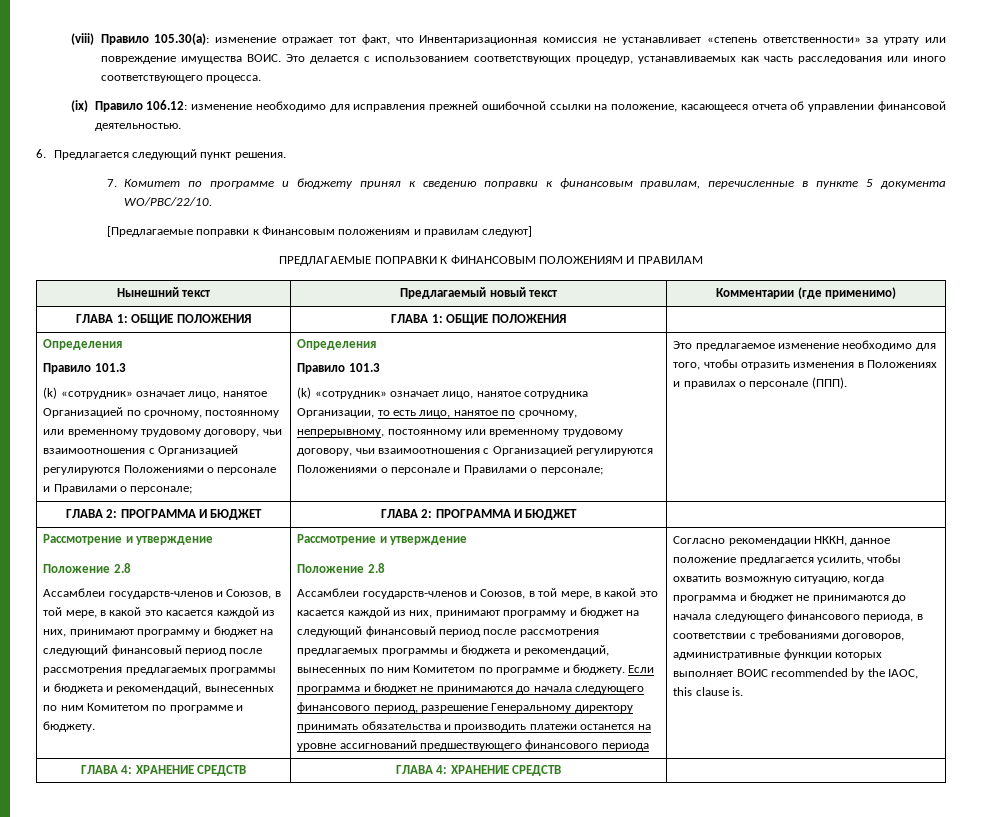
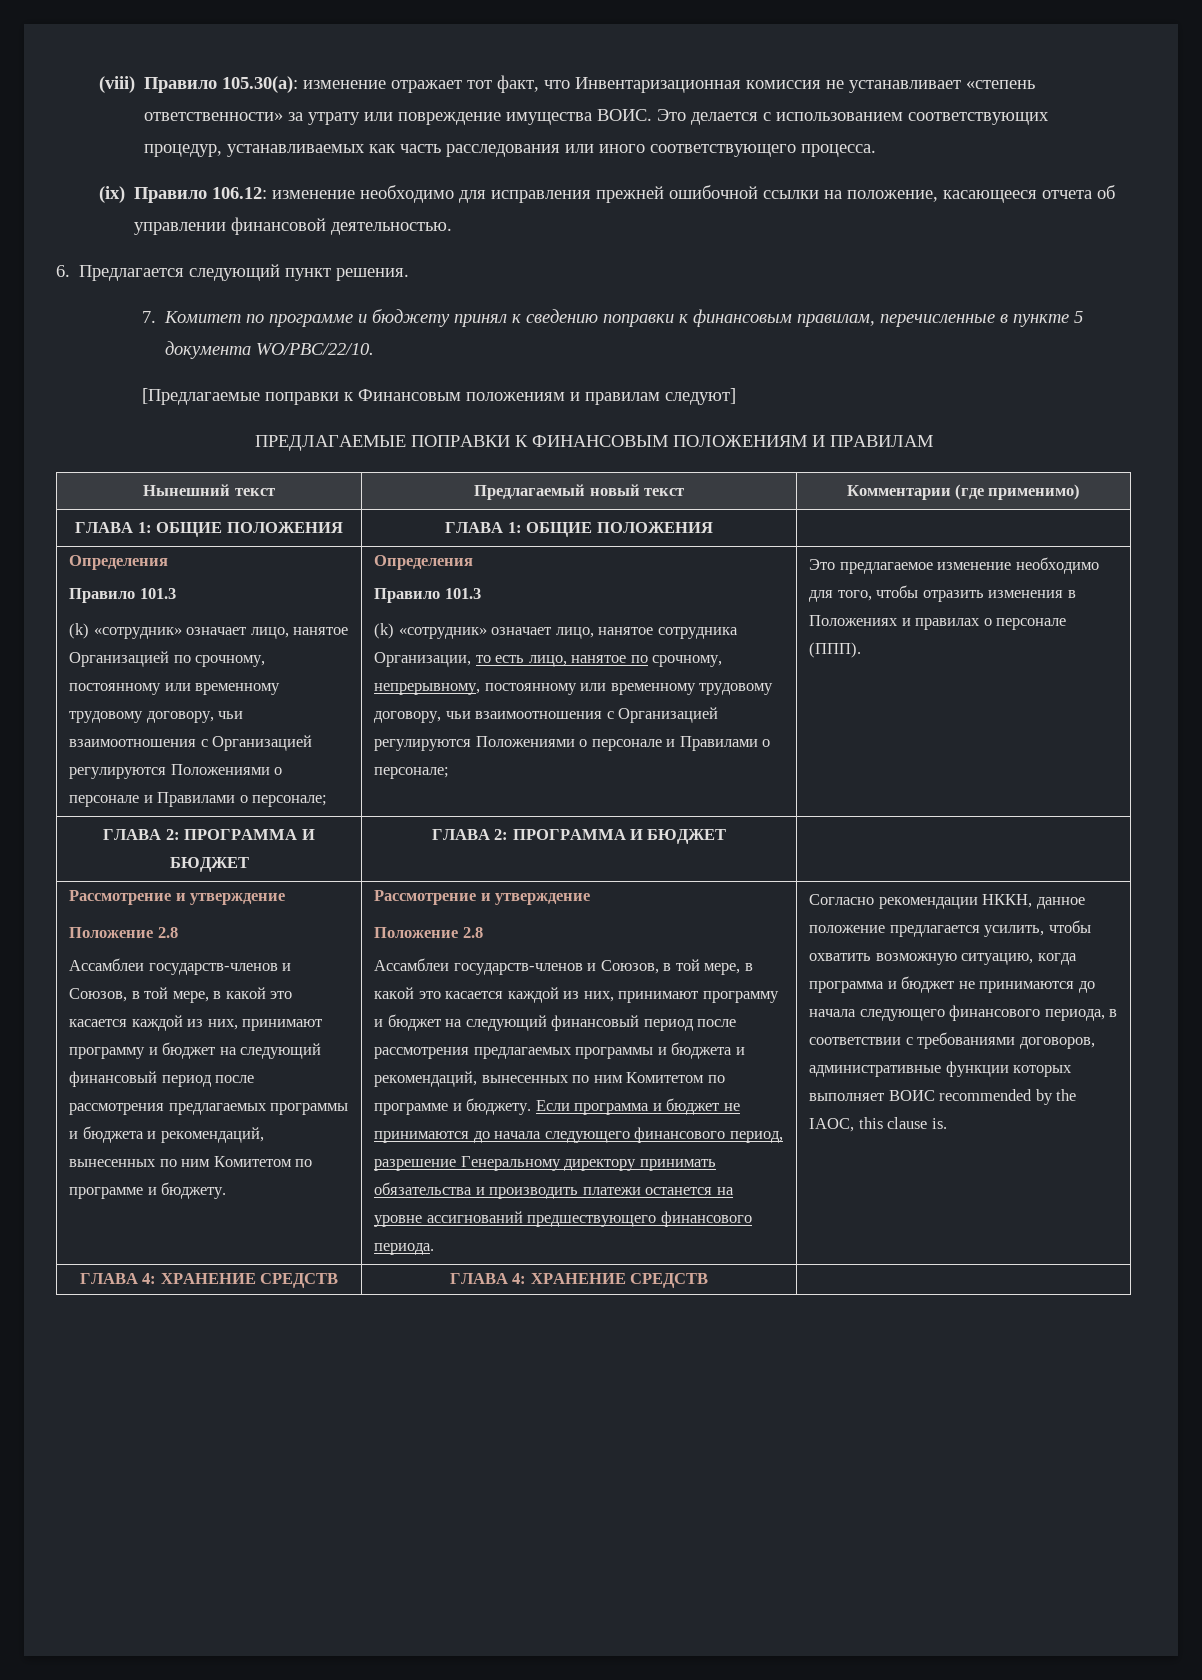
- Если программа и бюджет не принимаются до начала следующего финансового период, разрешение Генеральному директору принимать обязательства и производить платежи останется на уровне ассигнований предшествующего финансового периода
+ Если программа и бюджет не принимаются до начала следующего финансового период, разрешение Генеральному директору принимать обязательства и производить платежи останется на уровне ассигнований предшествующего финансового периода.

